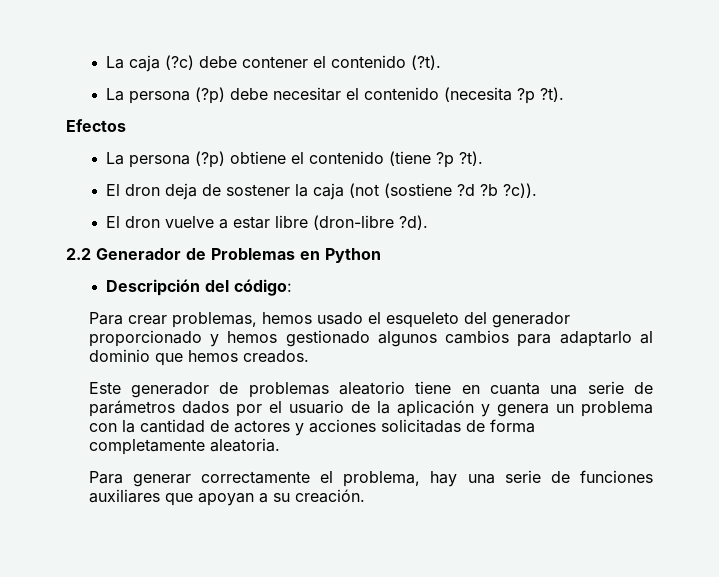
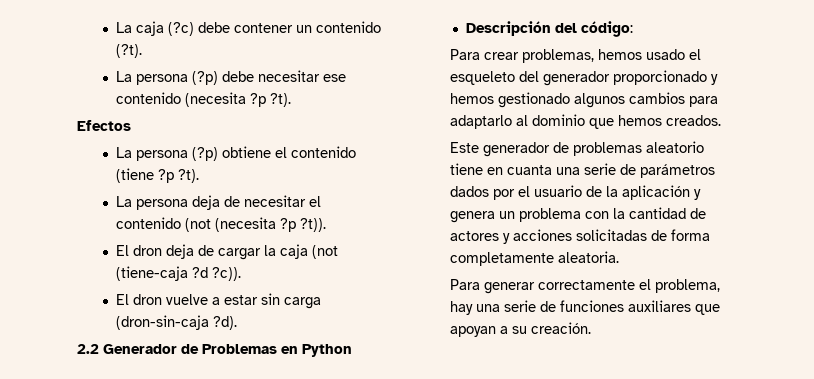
- La caja (?c) debe contener el contenido (?t).
+ La caja (?c) debe contener un contenido (?t).
- La persona (?p) debe necesitar el contenido (necesita ?p ?t).
+ La persona (?p) debe necesitar ese contenido (necesita ?p ?t).
+ La persona deja de necesitar el contenido (not (necesita ?p ?t)).
- El dron deja de sostener la caja (not (sostiene ?d ?b ?c)).
+ El dron deja de cargar la caja (not (tiene-caja ?d ?c)).
- El dron vuelve a estar libre (dron-libre ?d).
+ El dron vuelve a estar sin carga (dron-sin-caja ?d).

